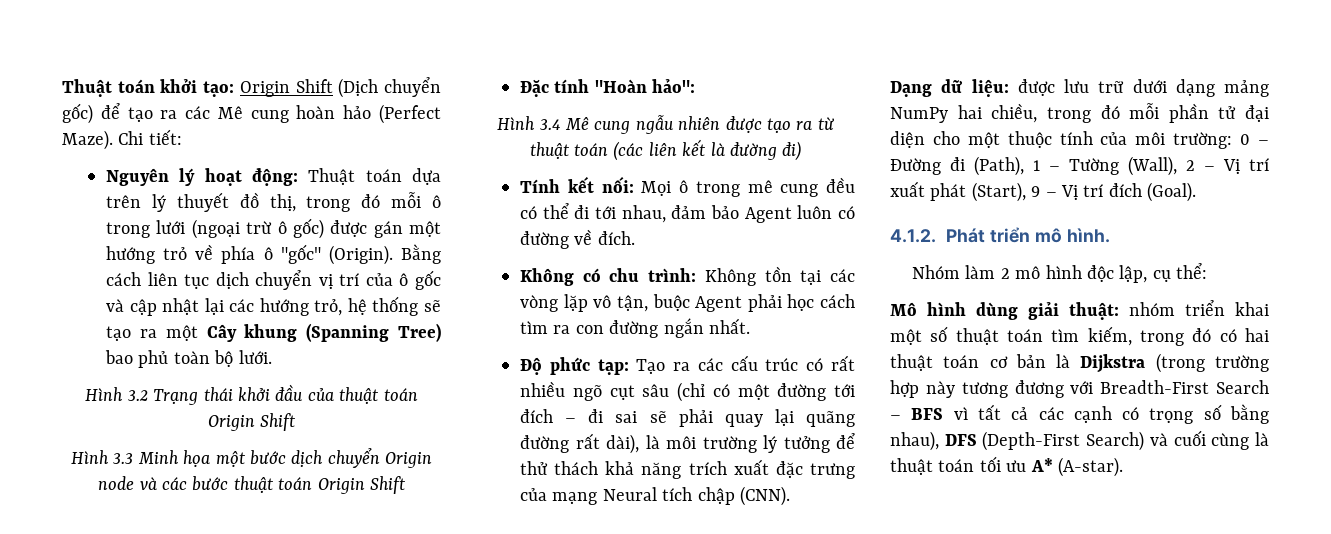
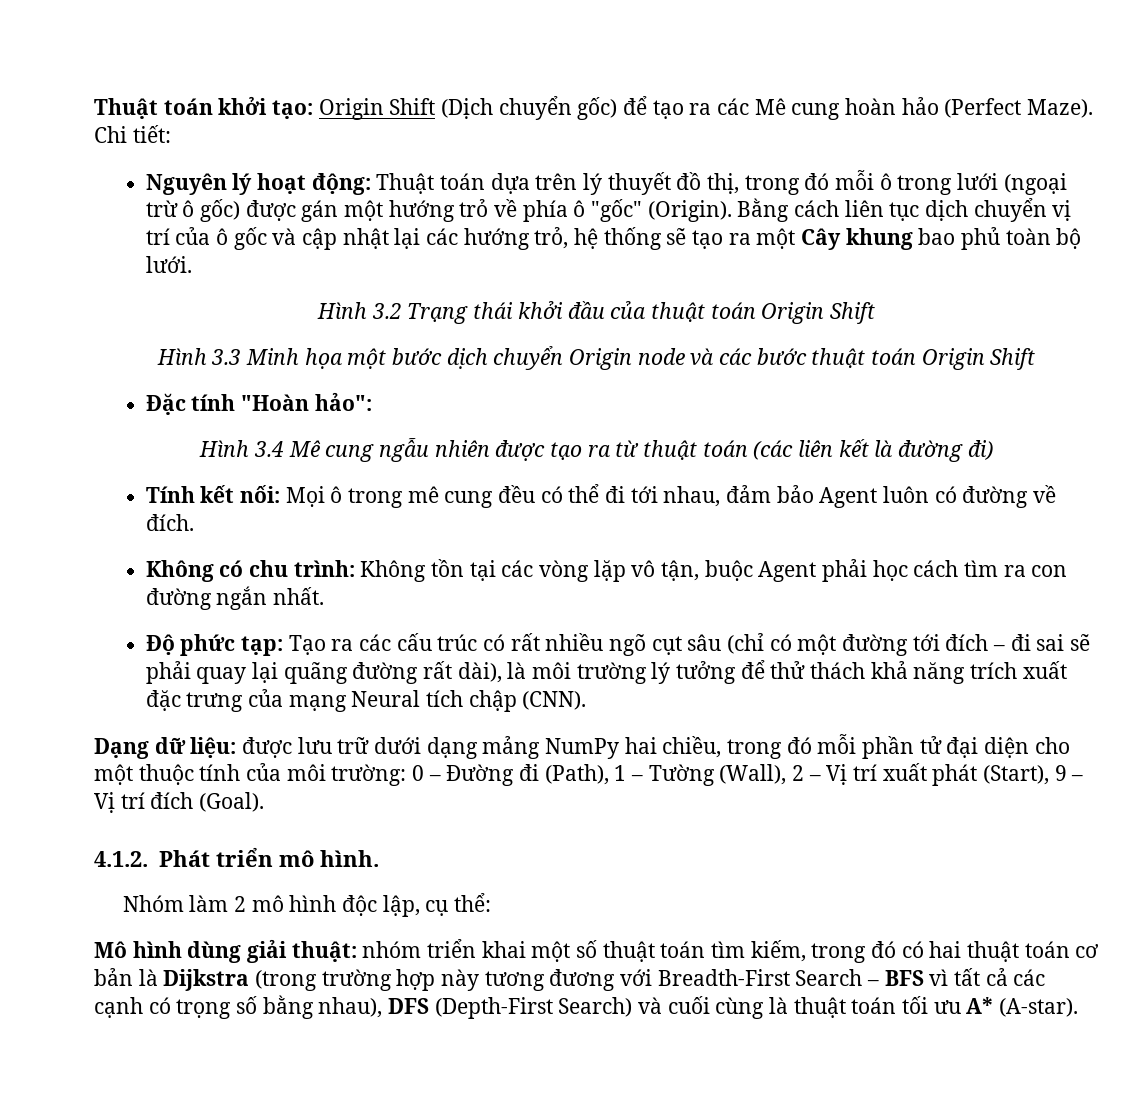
- Bằng cách liên tục dịch chuyển vị trí của ô gốc và cập nhật lại các hướng trỏ, hệ thống sẽ tạo ra một Cây khung (Spanning Tree) bao phủ toàn bộ lưới.
+ Bằng cách liên tục dịch chuyển vị trí của ô gốc và cập nhật lại các hướng trỏ, hệ thống sẽ tạo ra một Cây khung bao phủ toàn bộ lưới.

